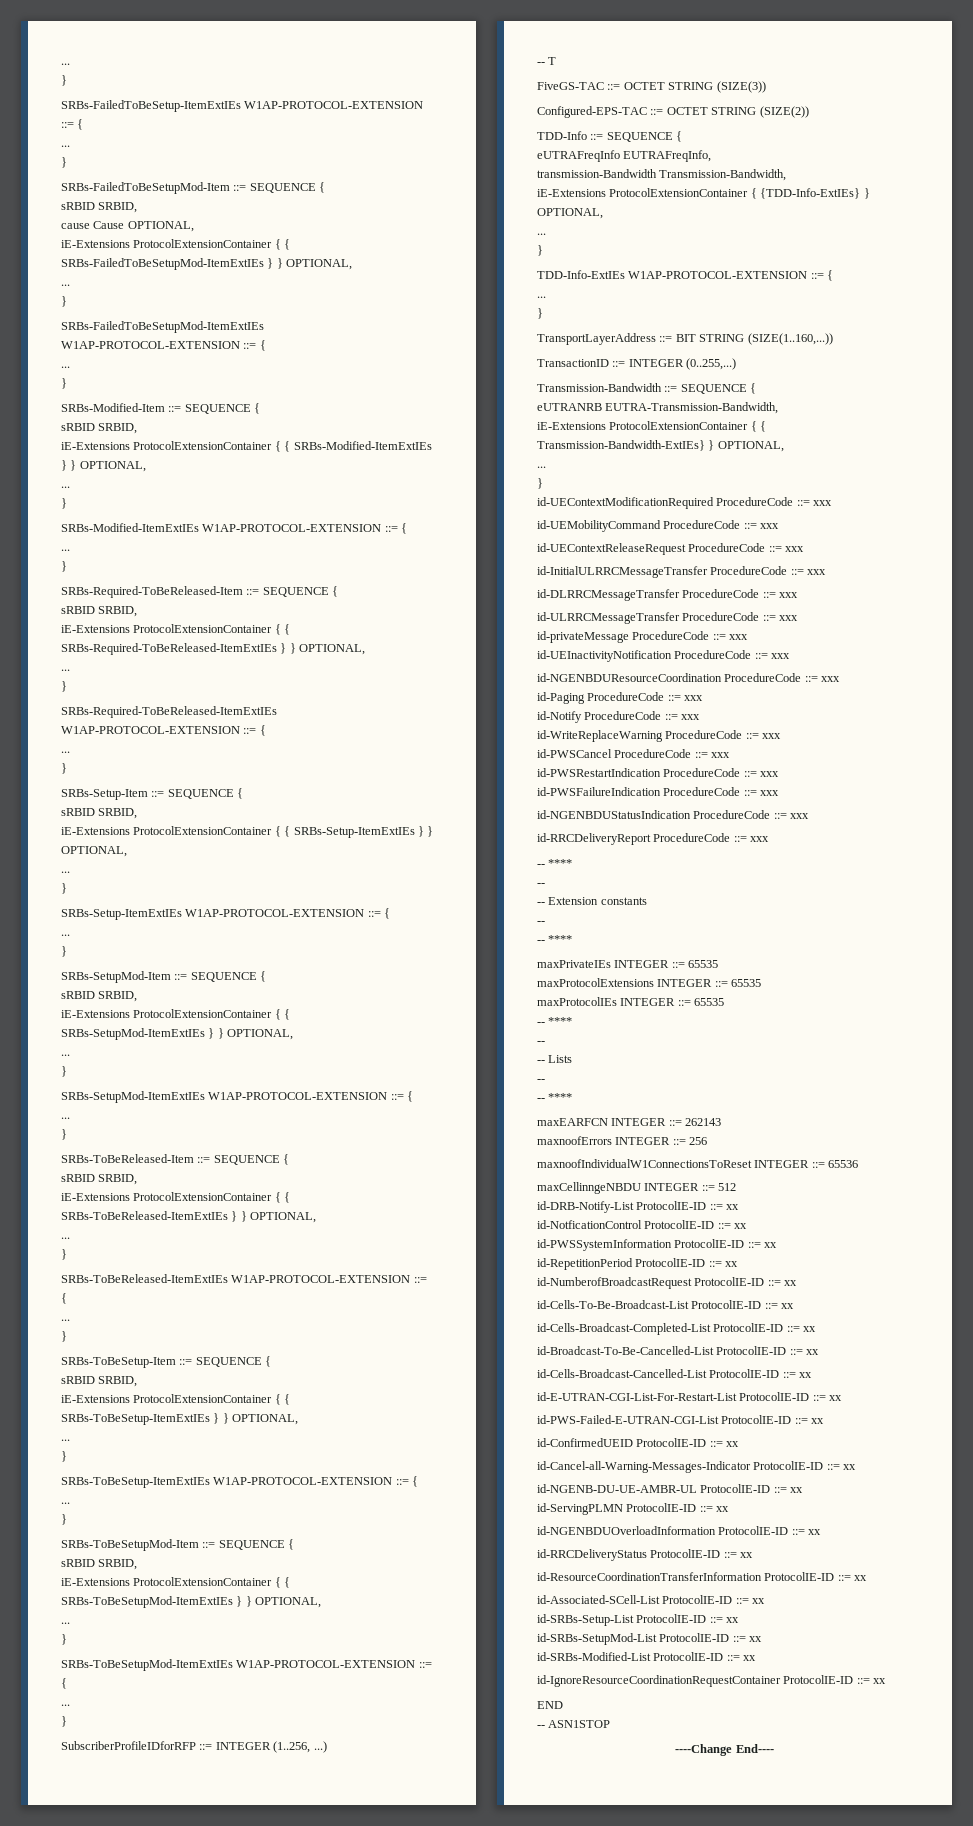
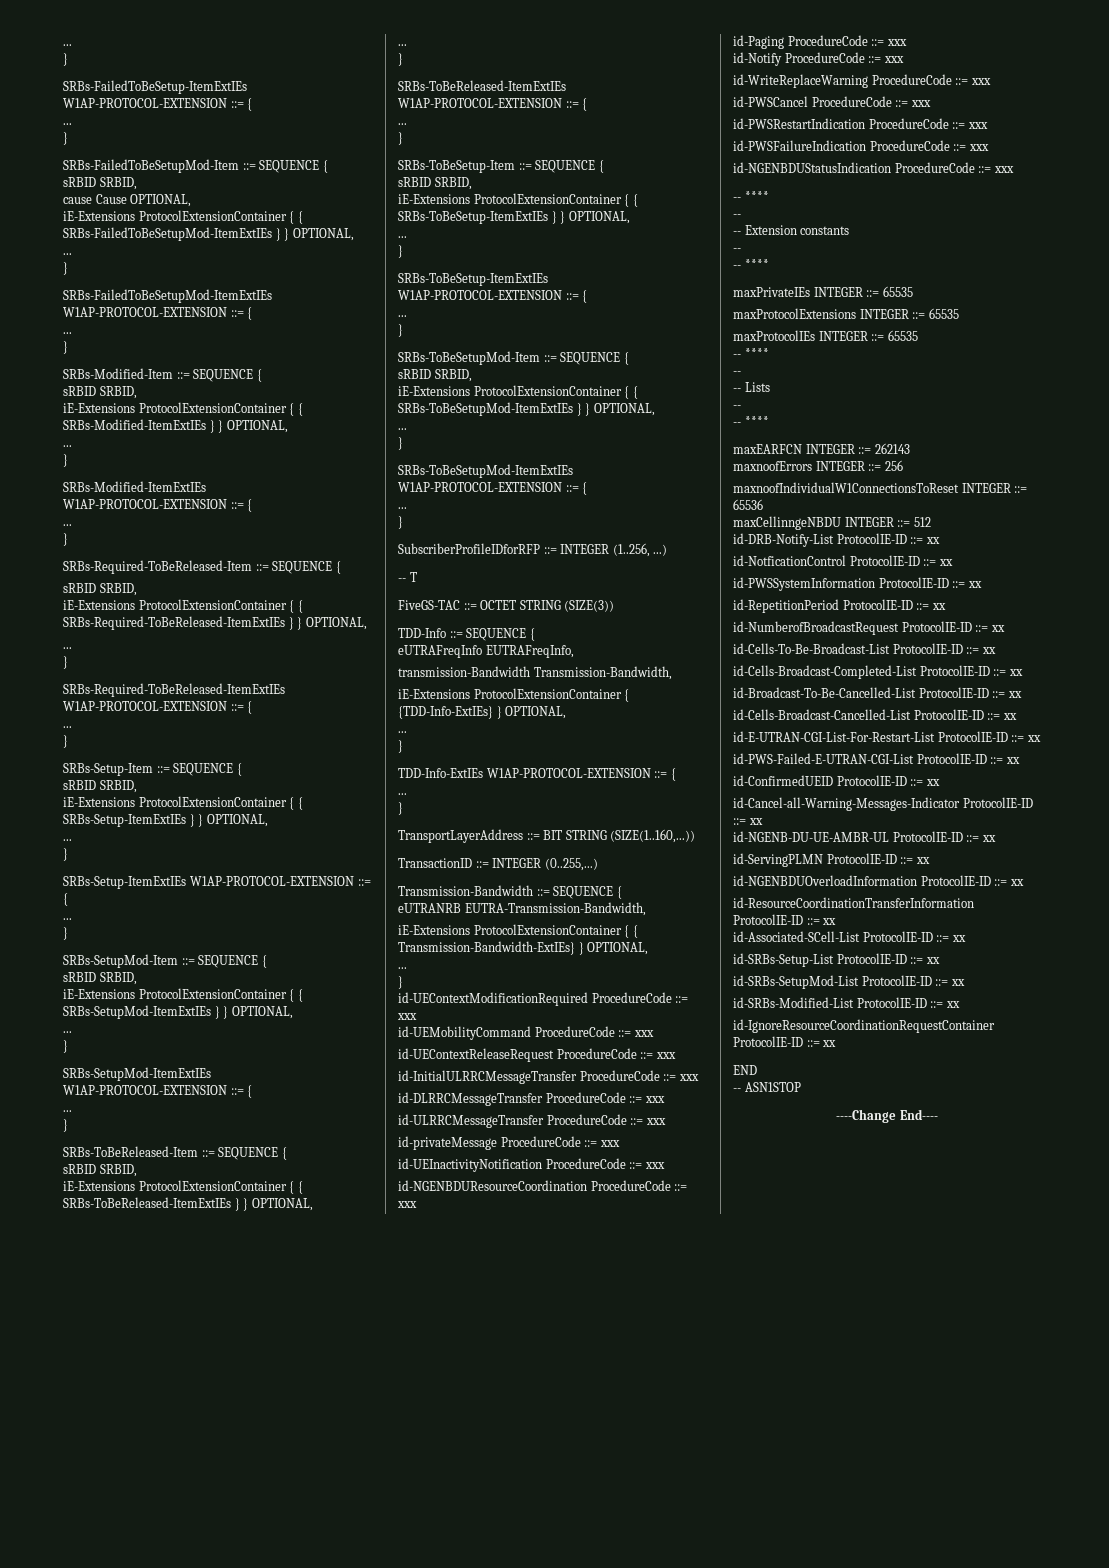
- Configured-EPS-TAC ::= OCTET STRING (SIZE(2))
- id-RRCDeliveryReport ProcedureCode ::= xxx
- id-RRCDeliveryStatus ProtocolIE-ID ::= xx

